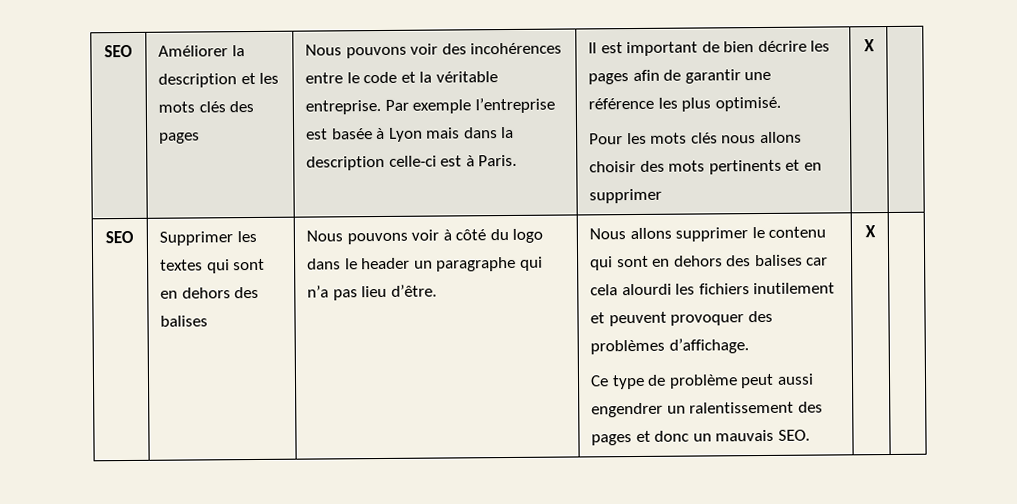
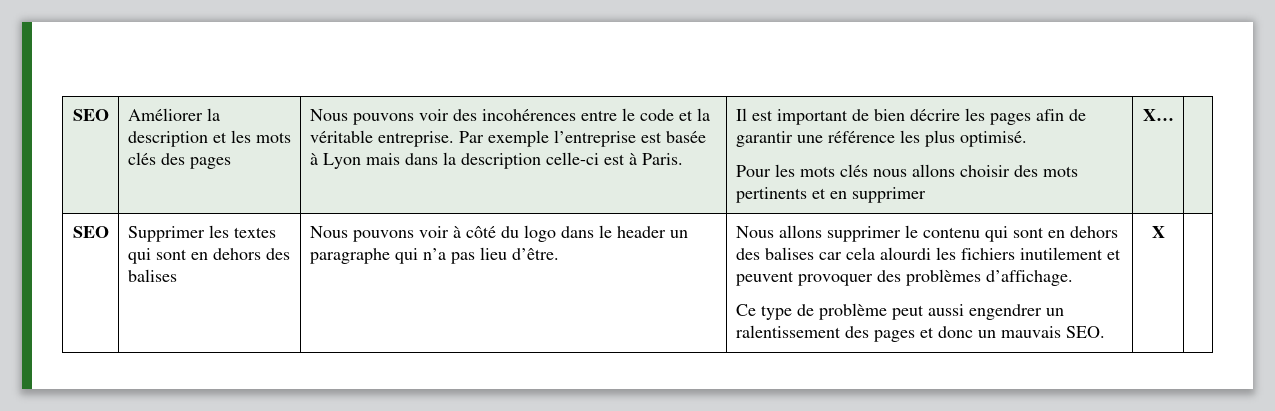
- Pour les mots clés nous allons choisir des mots pertinents et en supprimer | X
+ Pour les mots clés nous allons choisir des mots pertinents et en supprimer | X…

